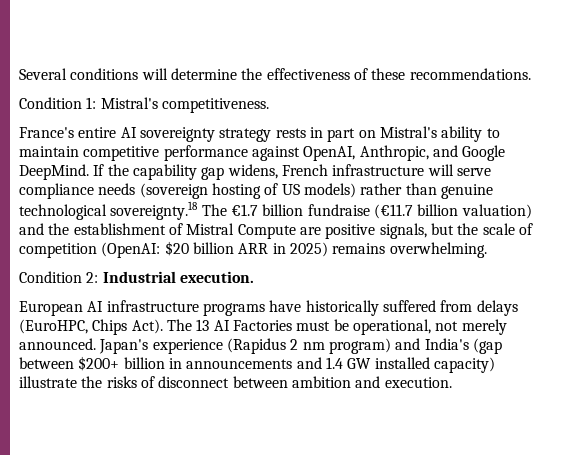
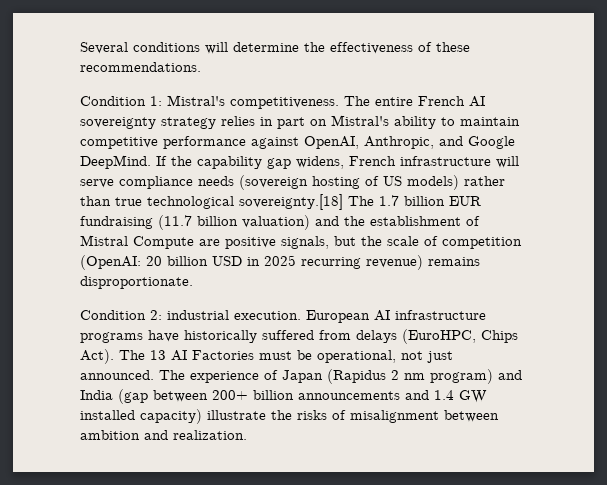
- Condition 1: Mistral's competitiveness.
- France's entire AI sovereignty strategy rests in part on Mistral's ability to maintain competitive performance against OpenAI, Anthropic, and Google DeepMind.
+ Condition 1: Mistral's competitiveness. The entire French AI sovereignty strategy relies in part on Mistral's ability to maintain competitive performance against OpenAI, Anthropic, and Google DeepMind.
- If the capability gap widens, French infrastructure will serve compliance needs (sovereign hosting of US models) rather than genuine technological sovereignty.18 The €1.7 billion fundraise (€11.7 billion valuation) and the establishment of Mistral Compute are positive signals, but the scale of competition (OpenAI: $20 billion ARR in 2025) remains overwhelming.
+ If the capability gap widens, French infrastructure will serve compliance needs (sovereign hosting of US models) rather than true technological sovereignty.[18] The 1.7 billion EUR fundraising (11.7 billion valuation) and the establishment of Mistral Compute are positive signals, but the scale of competition (OpenAI: 20 billion USD in 2025 recurring revenue) remains disproportionate.
- Condition 2: Industrial execution.
- European AI infrastructure programs have historically suffered from delays (EuroHPC, Chips Act).
+ Condition 2: industrial execution. European AI infrastructure programs have historically suffered from delays (EuroHPC, Chips Act).
- The 13 AI Factories must be operational, not merely announced. Japan's experience (Rapidus 2 nm program) and India's (gap between $200+ billion in announcements and 1.4 GW installed capacity) illustrate the risks of disconnect between ambition and execution.
+ The 13 AI Factories must be operational, not just announced. The experience of Japan (Rapidus 2 nm program) and India (gap between 200+ billion announcements and 1.4 GW installed capacity) illustrate the risks of misalignment between ambition and realization.

